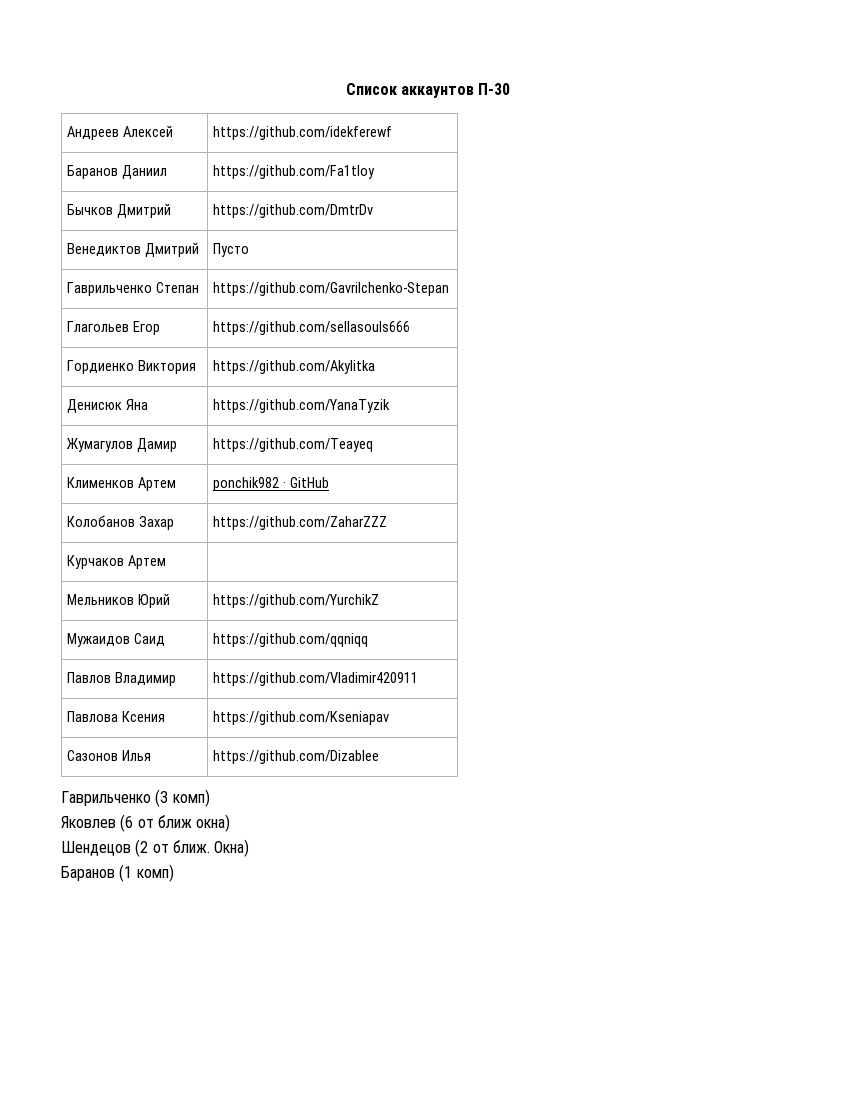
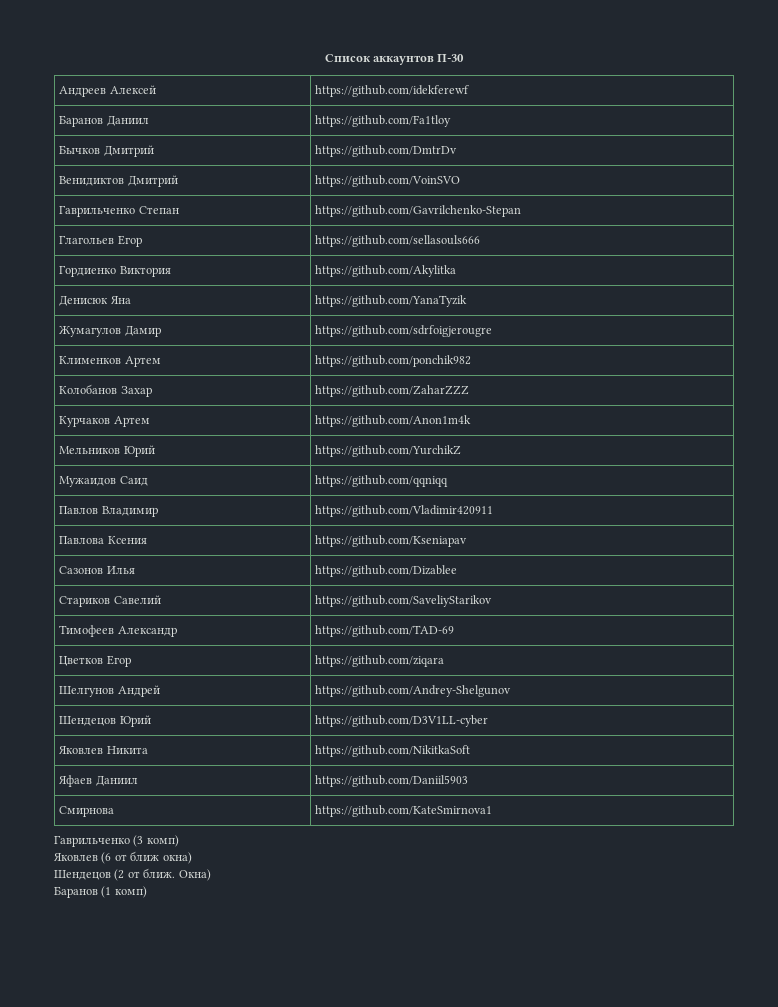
- Венедиктов Дмитрий | Пусто
+ Венидиктов Дмитрий | https://github.com/VoinSVO
- Жумагулов Дамир | https://github.com/Teayeq
+ Жумагулов Дамир | https://github.com/sdrfoigjerougre
- Клименков Артем | ponchik982 · GitHub
+ Клименков Артем | https://github.com/ponchik982
- Курчаков Артем |
+ Курчаков Артем | https://github.com/Anon1m4k
+ Стариков Савелий | https://github.com/SaveliyStarikov
+ Тимофеев Александр | https://github.com/TAD-69
+ Цветков Егор | https://github.com/ziqara
+ Шелгунов Андрей | https://github.com/Andrey-Shelgunov
+ Шендецов Юрий | https://github.com/D3V1LL-cyber
+ Яковлев Никита | https://github.com/NikitkaSoft
+ Яфаев Даниил | https://github.com/Daniil5903
+ Смирнова | https://github.com/KateSmirnova1

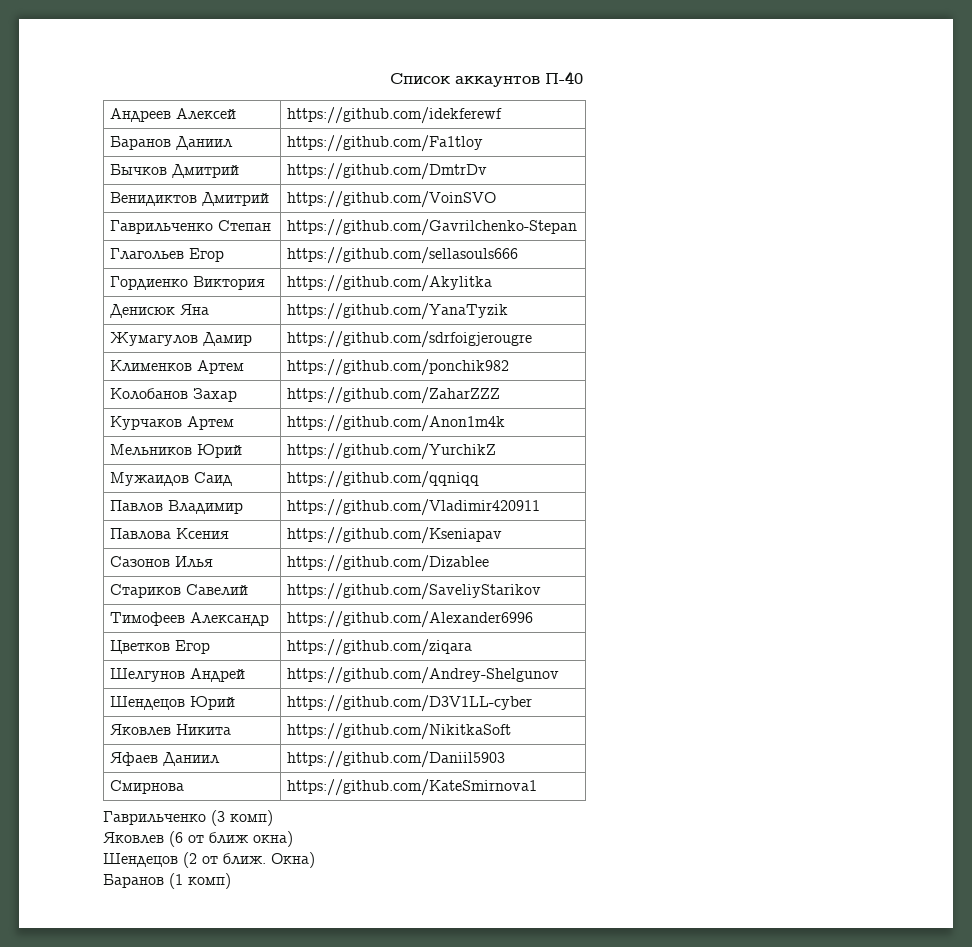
- Список аккаунтов П-30
+ Список аккаунтов П-40
- Тимофеев Александр | https://github.com/TAD-69
+ Тимофеев Александр | https://github.com/Alexander6996

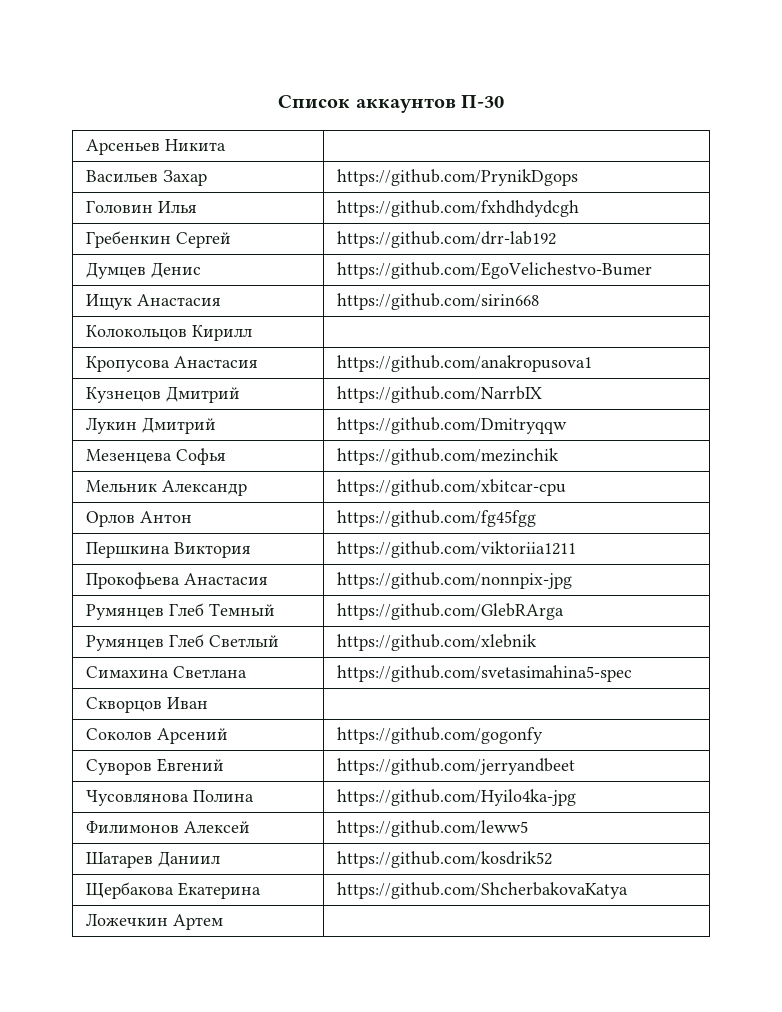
- Список аккаунтов П-40
- Андреев Алексей | https://github.com/idekferewf
- Баранов Даниил | https://github.com/Fa1tloy
- Бычков Дмитрий | https://github.com/DmtrDv
- Венидиктов Дмитрий | https://github.com/VoinSVO
- Гаврильченко Степан | https://github.com/Gavrilchenko-Stepan
- Глагольев Егор | https://github.com/sellasouls666
- Гордиенко Виктория | https://github.com/Akylitka
- Денисюк Яна | https://github.com/YanaTyzik
- Жумагулов Дамир | https://github.com/sdrfoigjerougre
- Клименков Артем | https://github.com/ponchik982
- Колобанов Захар | https://github.com/ZaharZZZ
- Курчаков Артем | https://github.com/Anon1m4k
- Мельников Юрий | https://github.com/YurchikZ
- Мужаидов Саид | https://github.com/qqniqq
- Павлов Владимир | https://github.com/Vladimir420911
- Павлова Ксения | https://github.com/Kseniapav
- Сазонов Илья | https://github.com/Dizablee
- Стариков Савелий | https://github.com/SaveliyStarikov
- Тимофеев Александр | https://github.com/Alexander6996
- Цветков Егор | https://github.com/ziqara
- Шелгунов Андрей | https://github.com/Andrey-Shelgunov
- Шендецов Юрий | https://github.com/D3V1LL-cyber
- Яковлев Никита | https://github.com/NikitkaSoft
- Яфаев Даниил | https://github.com/Daniil5903
- Смирнова | https://github.com/KateSmirnova1
- Гаврильченко (3 комп)
- Яковлев (6 от ближ окна)
- Шендецов (2 от ближ. Окна)
- Баранов (1 комп)
+ Список аккаунтов П-30
+ Арсеньев Никита |
+ Васильев Захар | https://github.com/PrynikDgops
+ Головин Илья | https://github.com/fxhdhdydcgh
+ Гребенкин Сергей | https://github.com/drr-lab192
+ Думцев Денис | https://github.com/EgoVelichestvo-Bumer
+ Ищук Анастасия | https://github.com/sirin668
+ Колокольцов Кирилл |
+ Кропусова Анастасия | https://github.com/anakropusova1
+ Кузнецов Дмитрий | https://github.com/NarrbIX
+ Лукин Дмитрий | https://github.com/Dmitryqqw
+ Мезенцева Софья | https://github.com/mezinchik
+ Мельник Александр | https://github.com/xbitcar-cpu
+ Орлов Антон | https://github.com/fg45fgg
+ Першкина Виктория | https://github.com/viktoriia1211
+ Прокофьева Анастасия | https://github.com/nonnpix-jpg
+ Румянцев Глеб Темный | https://github.com/GlebRArga
+ Румянцев Глеб Светлый | https://github.com/xlebnik
+ Симахина Светлана | https://github.com/svetasimahina5-spec
+ Скворцов Иван |
+ Соколов Арсений | https://github.com/gogonfy
+ Суворов Евгений | https://github.com/jerryandbeet
+ Чусовлянова Полина | https://github.com/Hyilo4ka-jpg
+ Филимонов Алексей | https://github.com/leww5
+ Шатарев Даниил | https://github.com/kosdrik52
+ Щербакова Екатерина | https://github.com/ShcherbakovaKatya
+ Ложечкин Артем |

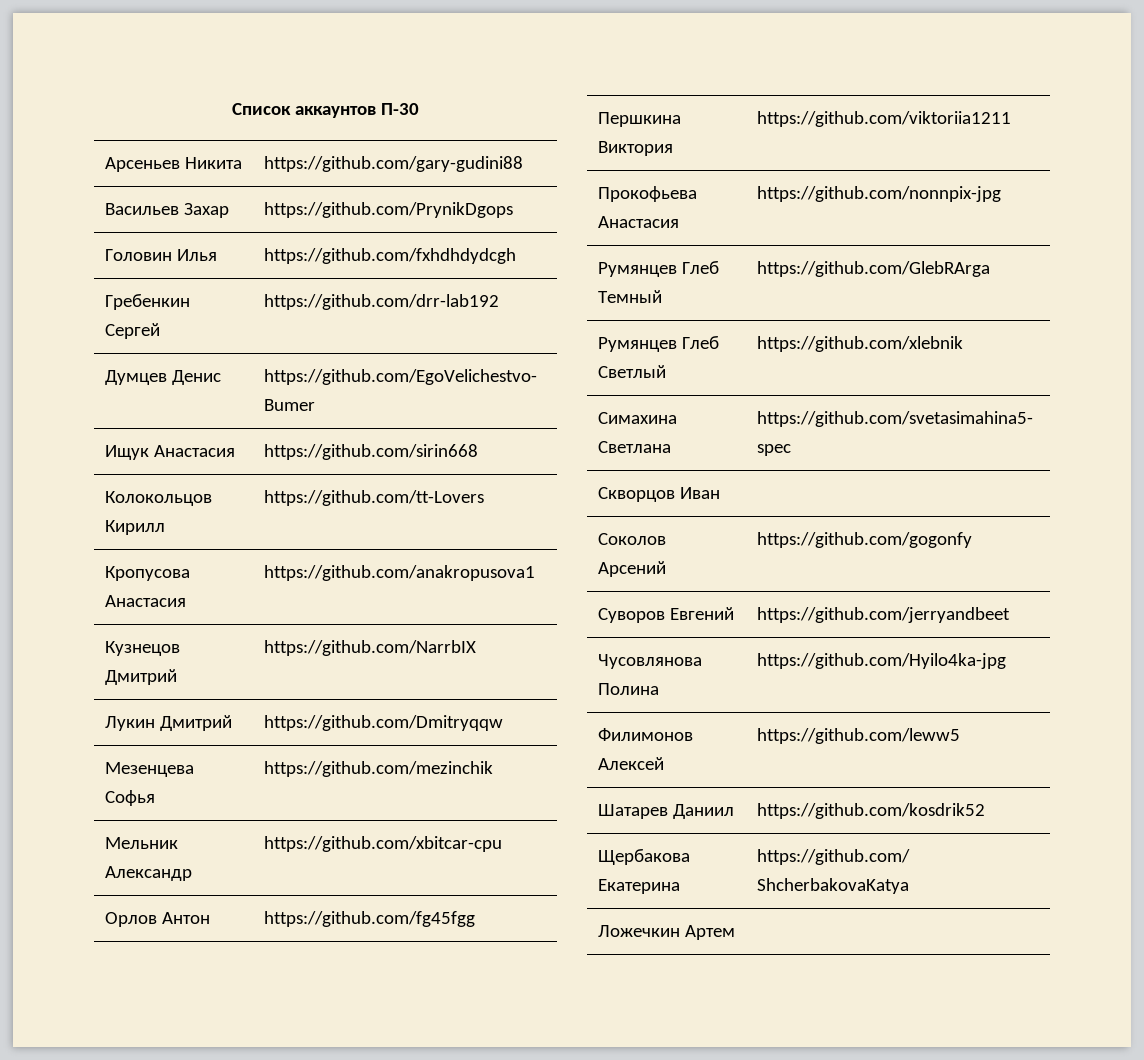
- Арсеньев Никита |
+ Арсеньев Никита | https://github.com/gary-gudini88
- Колокольцов Кирилл |
+ Колокольцов Кирилл | https://github.com/tt-Lovers

